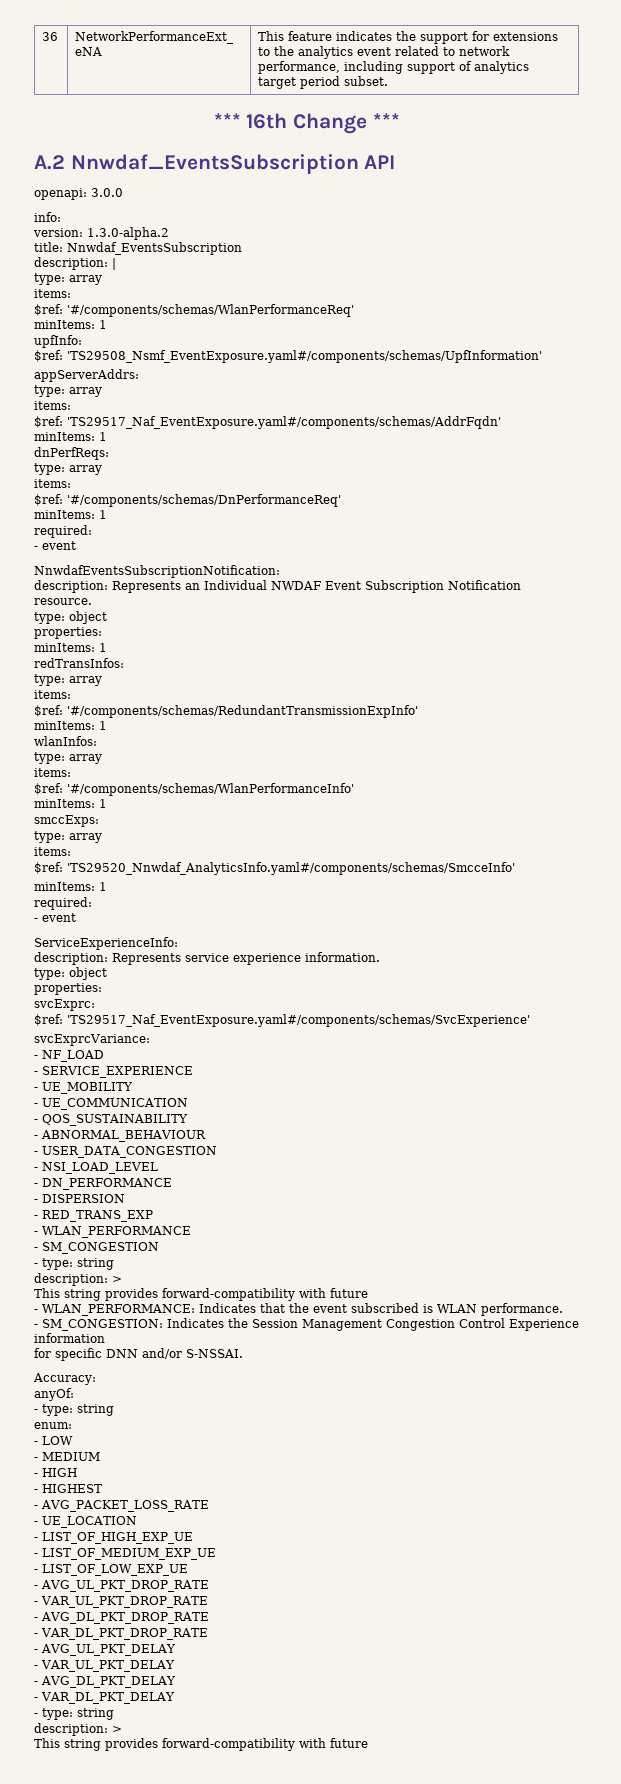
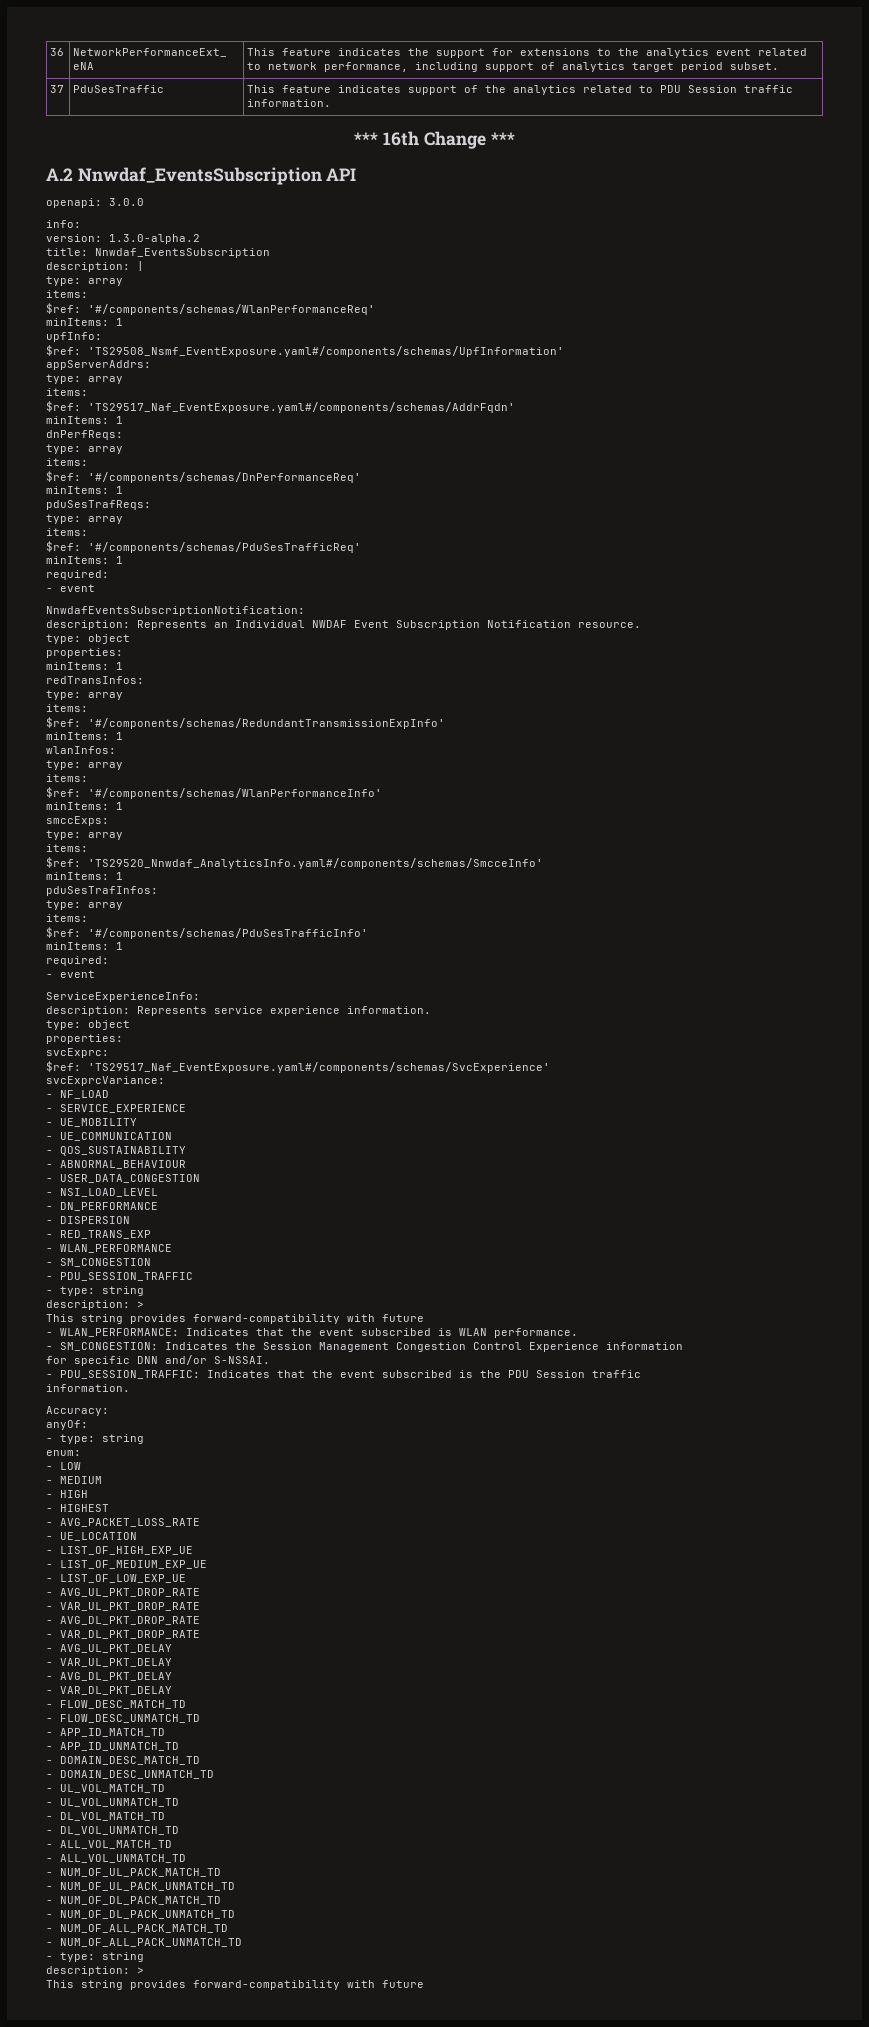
+ 37 | PduSesTraffic | This feature indicates support of the analytics related to PDU Session traffic information.
+ pduSesTrafReqs:
+ type: array
+ items:
+ $ref: '#/components/schemas/PduSesTrafficReq'
+ minItems: 1
+ pduSesTrafInfos:
+ type: array
+ items:
+ $ref: '#/components/schemas/PduSesTrafficInfo'
+ minItems: 1
+ - PDU_SESSION_TRAFFIC
+ - PDU_SESSION_TRAFFIC: Indicates that the event subscribed is the PDU Session traffic
+ information.
+ - FLOW_DESC_MATCH_TD
+ - FLOW_DESC_UNMATCH_TD
+ - APP_ID_MATCH_TD
+ - APP_ID_UNMATCH_TD
+ - DOMAIN_DESC_MATCH_TD
+ - DOMAIN_DESC_UNMATCH_TD
+ - UL_VOL_MATCH_TD
+ - UL_VOL_UNMATCH_TD
+ - DL_VOL_MATCH_TD
+ - DL_VOL_UNMATCH_TD
+ - ALL_VOL_MATCH_TD
+ - ALL_VOL_UNMATCH_TD
+ - NUM_OF_UL_PACK_MATCH_TD
+ - NUM_OF_UL_PACK_UNMATCH_TD
+ - NUM_OF_DL_PACK_MATCH_TD
+ - NUM_OF_DL_PACK_UNMATCH_TD
+ - NUM_OF_ALL_PACK_MATCH_TD
+ - NUM_OF_ALL_PACK_UNMATCH_TD

